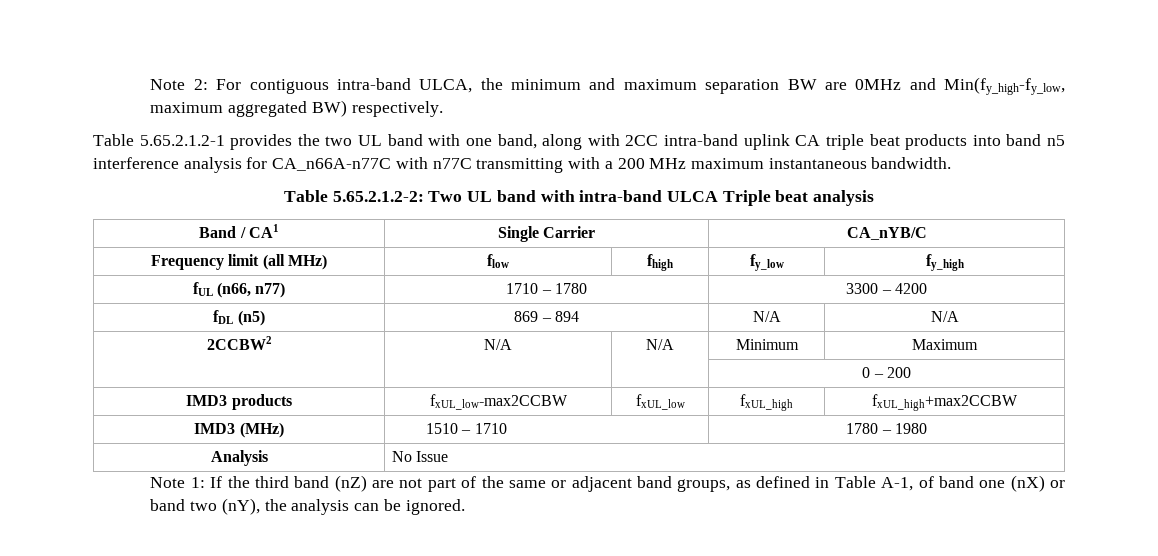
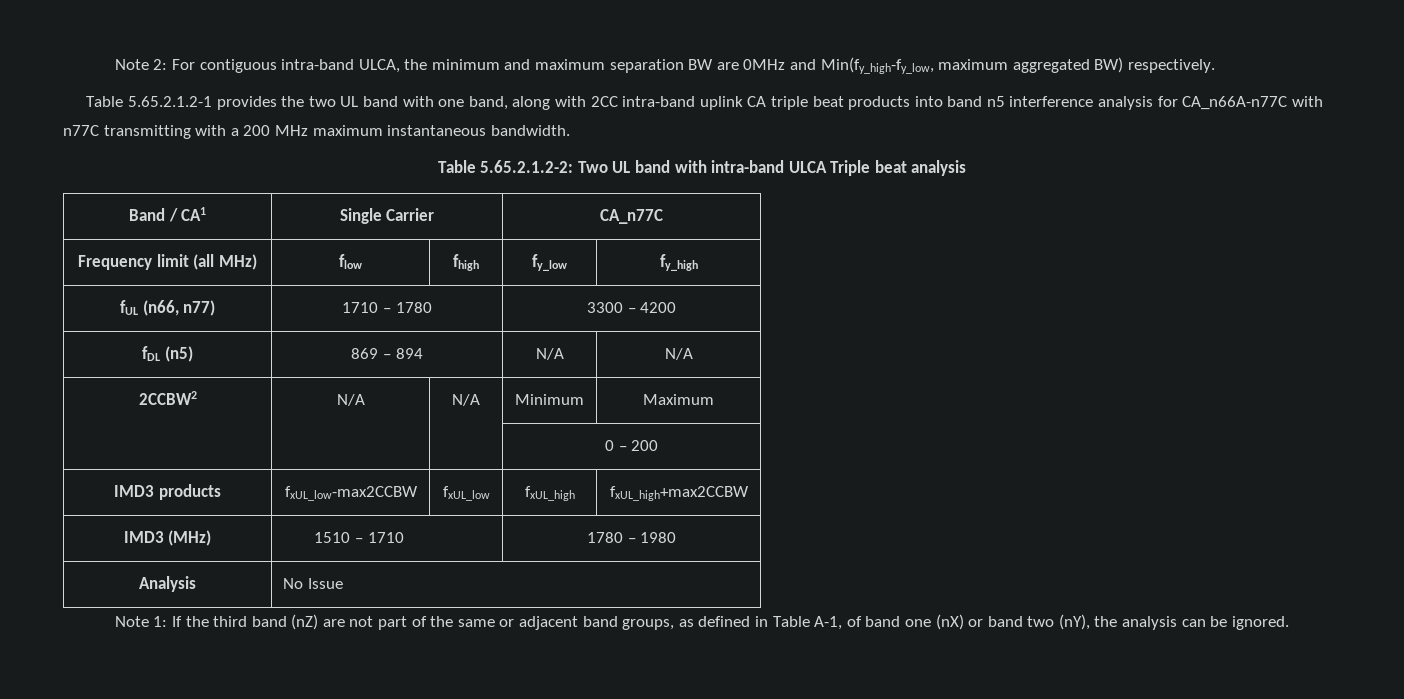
- Band / CA1 | Single Carrier | CA_nYB/C
+ Band / CA1 | Single Carrier | CA_n77C

